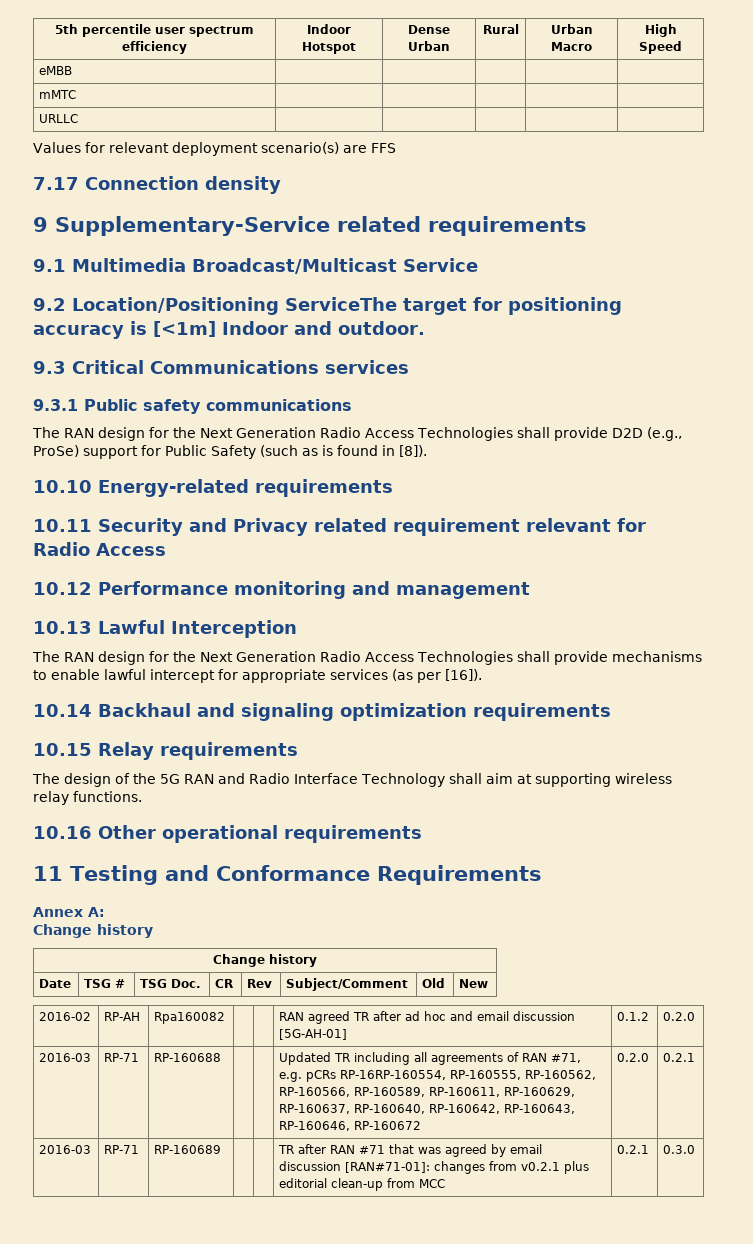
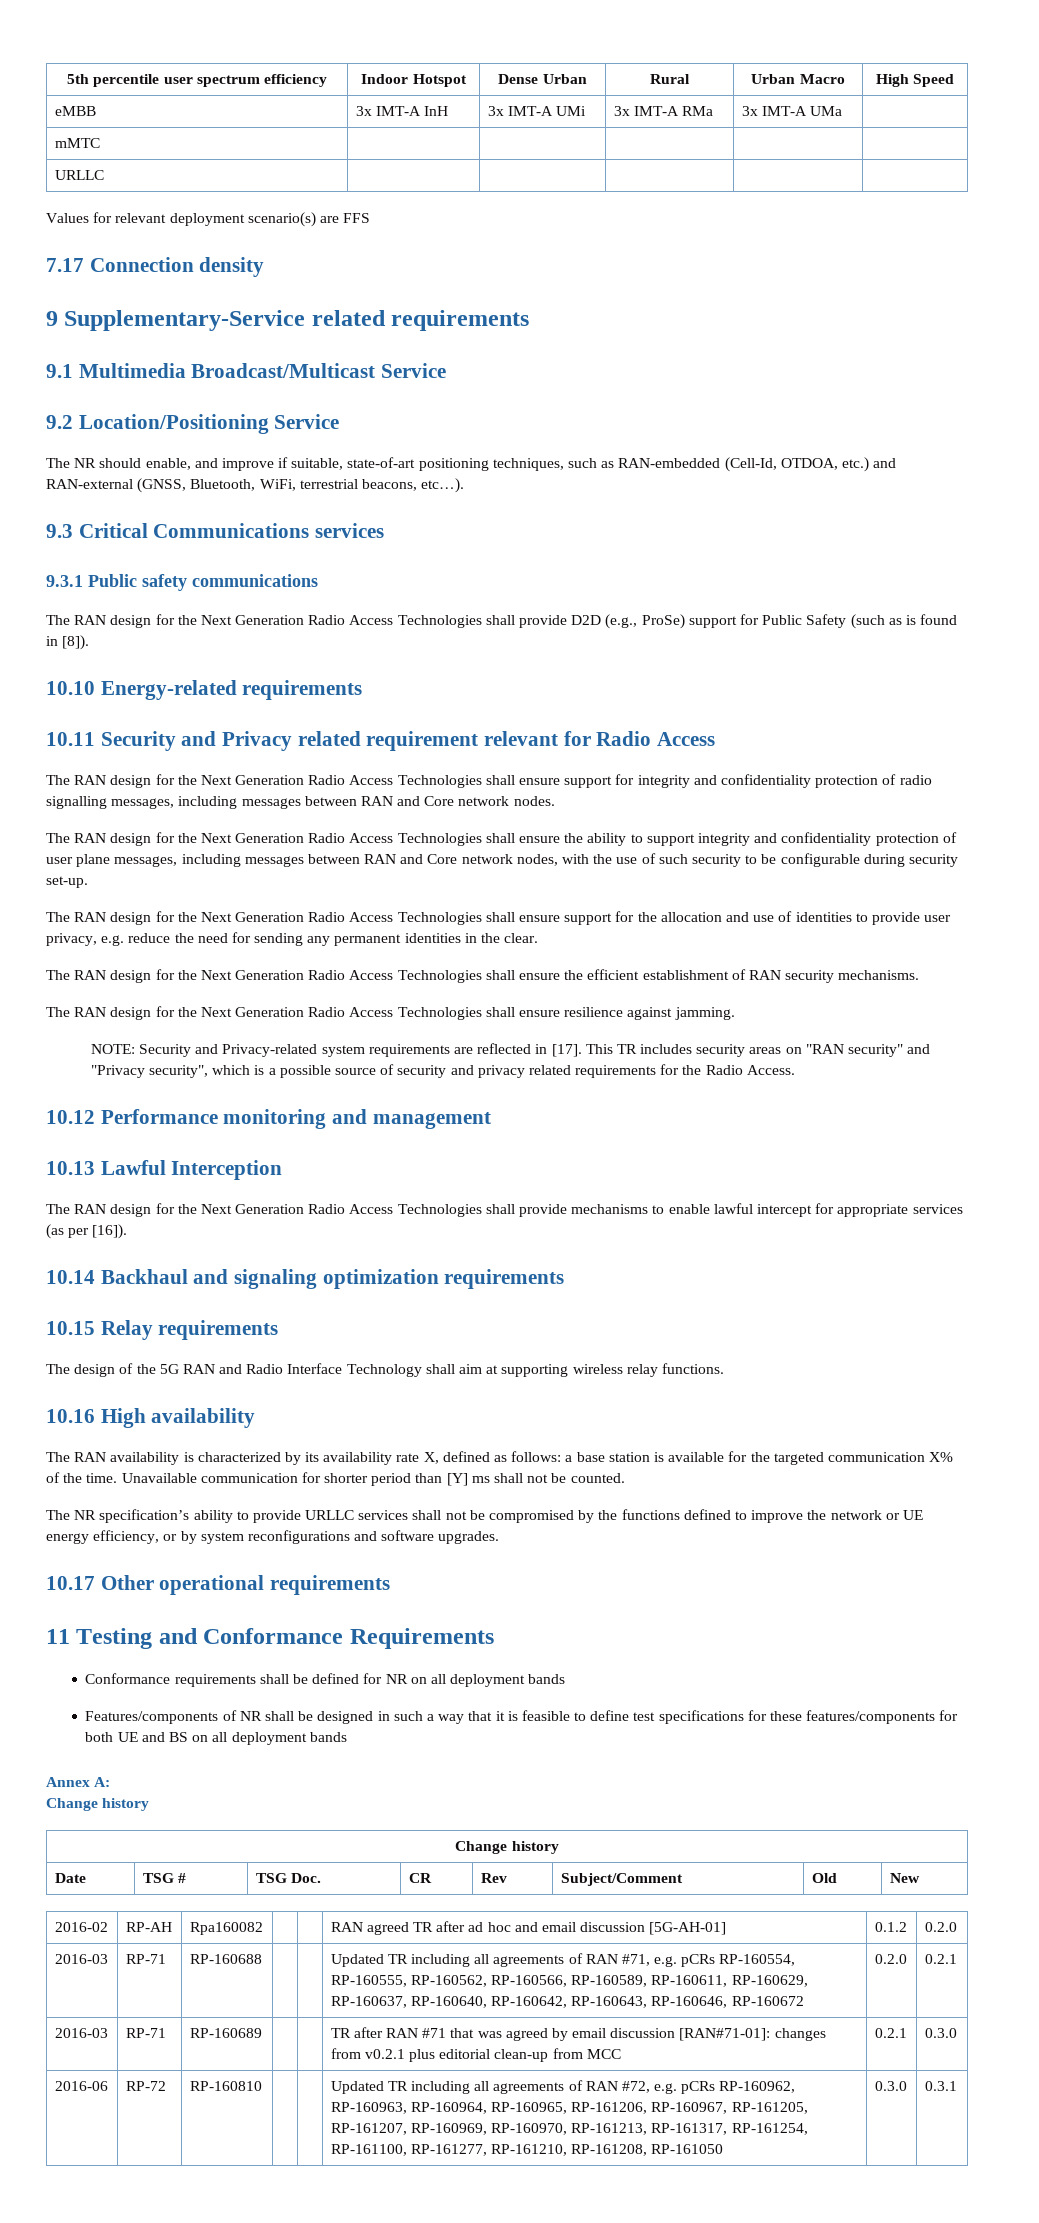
- eMBB | | | | |
+ eMBB | 3x IMT-A InH | 3x IMT-A UMi | 3x IMT-A RMa | 3x IMT-A UMa |
- 9.2 Location/Positioning ServiceThe target for positioning accuracy is [<1m] Indoor and outdoor.
+ 9.2 Location/Positioning Service
+ The NR should enable, and improve if suitable, state-of-art positioning techniques, such as RAN-embedded (Cell-Id, OTDOA, etc.) and RAN-external (GNSS, Bluetooth, WiFi, terrestrial beacons, etc…).
+ The RAN design for the Next Generation Radio Access Technologies shall ensure support for integrity and confidentiality protection of radio signalling messages, including messages between RAN and Core network nodes.
+ The RAN design for the Next Generation Radio Access Technologies shall ensure the ability to support integrity and confidentiality protection of user plane messages, including messages between RAN and Core network nodes, with the use of such security to be configurable during security set-up.
+ The RAN design for the Next Generation Radio Access Technologies shall ensure support for the allocation and use of identities to provide user privacy, e.g. reduce the need for sending any permanent identities in the clear.
+ The RAN design for the Next Generation Radio Access Technologies shall ensure the efficient establishment of RAN security mechanisms.
+ The RAN design for the Next Generation Radio Access Technologies shall ensure resilience against jamming.
+ NOTE: Security and Privacy-related system requirements are reflected in [17]. This TR includes security areas on "RAN security" and "Privacy security", which is a possible source of security and privacy related requirements for the Radio Access.
- 10.16 Other operational requirements
+ 10.16 High availability
+ The RAN availability is characterized by its availability rate X, defined as follows: a base station is available for the targeted communication X% of the time. Unavailable communication for shorter period than [Y] ms shall not be counted.
+ The NR specification’s ability to provide URLLC services shall not be compromised by the functions defined to improve the network or UE energy efficiency, or by system reconfigurations and software upgrades.
+ 10.17 Other operational requirements
+ Conformance requirements shall be defined for NR on all deployment bands
+ Features/components of NR shall be designed in such a way that it is feasible to define test specifications for these features/components for both UE and BS on all deployment bands
- 2016-03 | RP-71 | RP-160688 | | | Updated TR including all agreements of RAN #71, e.g. pCRs RP-16RP-160554, RP-160555, RP-160562, RP-160566, RP-160589, RP-160611, RP-160629, RP-160637, RP-160640, RP-160642, RP-160643, RP-160646, RP-160672 | 0.2.0 | 0.2.1
+ 2016-03 | RP-71 | RP-160688 | | | Updated TR including all agreements of RAN #71, e.g. pCRs RP-160554, RP-160555, RP-160562, RP-160566, RP-160589, RP-160611, RP-160629, RP-160637, RP-160640, RP-160642, RP-160643, RP-160646, RP-160672 | 0.2.0 | 0.2.1
+ 2016-06 | RP-72 | RP-160810 | | | Updated TR including all agreements of RAN #72, e.g. pCRs RP-160962, RP-160963, RP-160964, RP-160965, RP-161206, RP-160967, RP-161205, RP-161207, RP-160969, RP-160970, RP-161213, RP-161317, RP-161254, RP-161100, RP-161277, RP-161210, RP-161208, RP-161050 | 0.3.0 | 0.3.1

